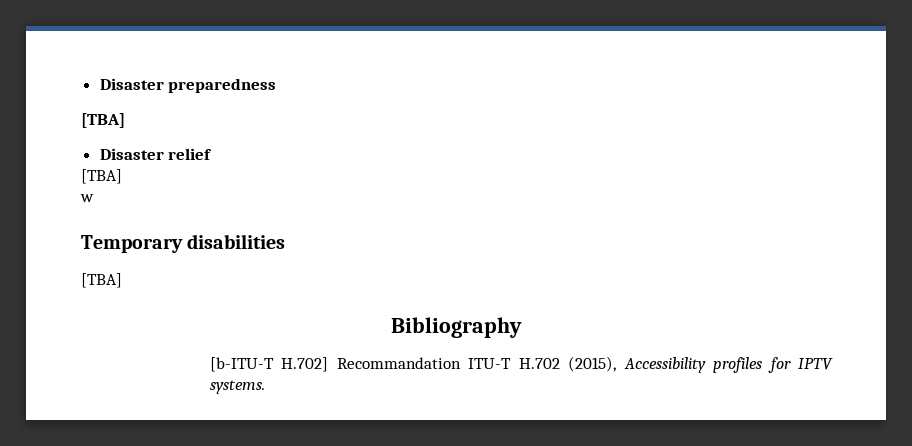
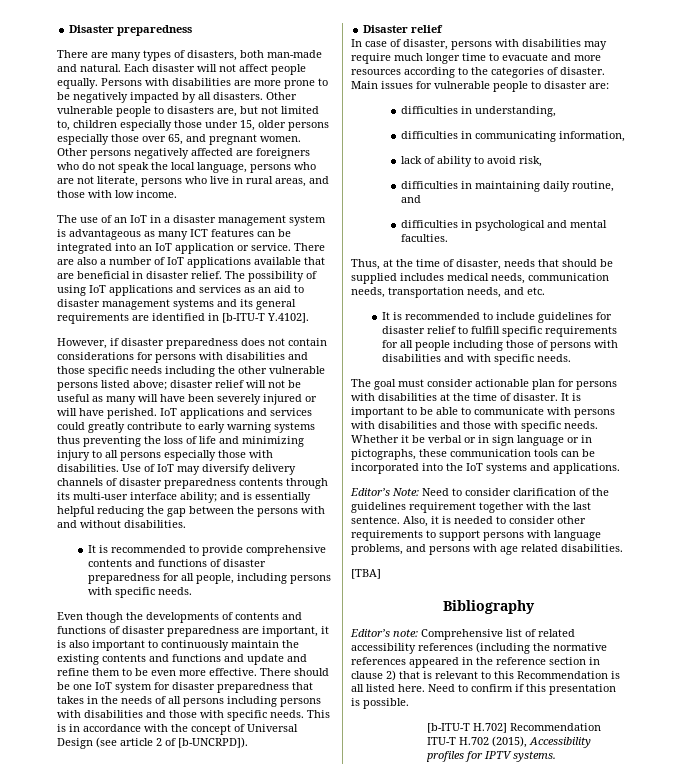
  Disaster preparedness
- [TBA]
+ There are many types of disasters, both man-made and natural. Each disaster will not affect people equally. Persons with disabilities are more prone to be negatively impacted by all disasters. Other vulnerable people to disasters are, but not limited to, children especially those under 15, older persons especially those over 65, and pregnant women. Other persons negatively affected are foreigners who do not speak the local language, persons who are not literate, persons who live in rural areas, and those with low income.
+ The use of an IoT in a disaster management system is advantageous as many ICT features can be integrated into an IoT application or service. There are also a number of IoT applications available that are beneficial in disaster relief. The possibility of using IoT applications and services as an aid to disaster management systems and its general requirements are identified in [b-ITU-T Y.4102].
+ However, if disaster preparedness does not contain considerations for persons with disabilities and those specific needs including the other vulnerable persons listed above; disaster relief will not be useful as many will have been severely injured or will have perished. IoT applications and services could greatly contribute to early warning systems thus preventing the loss of life and minimizing injury to all persons especially those with disabilities. Use of IoT may diversify delivery channels of disaster preparedness contents through its multi-user interface ability; and is essentially helpful reducing the gap between the persons with and without disabilities.
+ It is recommended to provide comprehensive contents and functions of disaster preparedness for all people, including persons with specific needs.
+ Even though the developments of contents and functions of disaster preparedness are important, it is also important to continuously maintain the existing contents and functions and update and refine them to be even more effective. There should be one IoT system for disaster preparedness that takes in the needs of all persons including persons with disabilities and those with specific needs. This is in accordance with the concept of Universal Design (see article 2 of [b-UNCRPD]).
  Disaster relief
- [TBA]
- w
- Temporary disabilities
+ In case of disaster, persons with disabilities may require much longer time to evacuate and more resources according to the categories of disaster. Main issues for vulnerable people to disaster are:
+ difficulties in understanding,
+ difficulties in communicating information,
+ lack of ability to avoid risk,
+ difficulties in maintaining daily routine, and
+ difficulties in psychological and mental faculties.
+ Thus, at the time of disaster, needs that should be supplied includes medical needs, communication needs, transportation needs, and etc.
+ It is recommended to include guidelines for disaster relief to fulfill specific requirements for all people including those of persons with disabilities and with specific needs.
+ The goal must consider actionable plan for persons with disabilities at the time of disaster. It is important to be able to communicate with persons with disabilities and those with specific needs. Whether it be verbal or in sign language or in pictographs, these communication tools can be incorporated into the IoT systems and applications.
+ Editor’s Note: Need to consider clarification of the guidelines requirement together with the last sentence. Also, it is needed to consider other requirements to support persons with language problems, and persons with age related disabilities.
  [TBA]
  Bibliography
+ Editor’s note: Comprehensive list of related accessibility references (including the normative references appeared in the reference section in clause 2) that is relevant to this Recommendation is all listed here. Need to confirm if this presentation is possible.
- [b-ITU-T H.702] Recommandation ITU-T H.702 (2015), Accessibility profiles for IPTV systems.
+ [b-ITU-T H.702] Recommendation ITU-T H.702 (2015), Accessibility profiles for IPTV systems.

